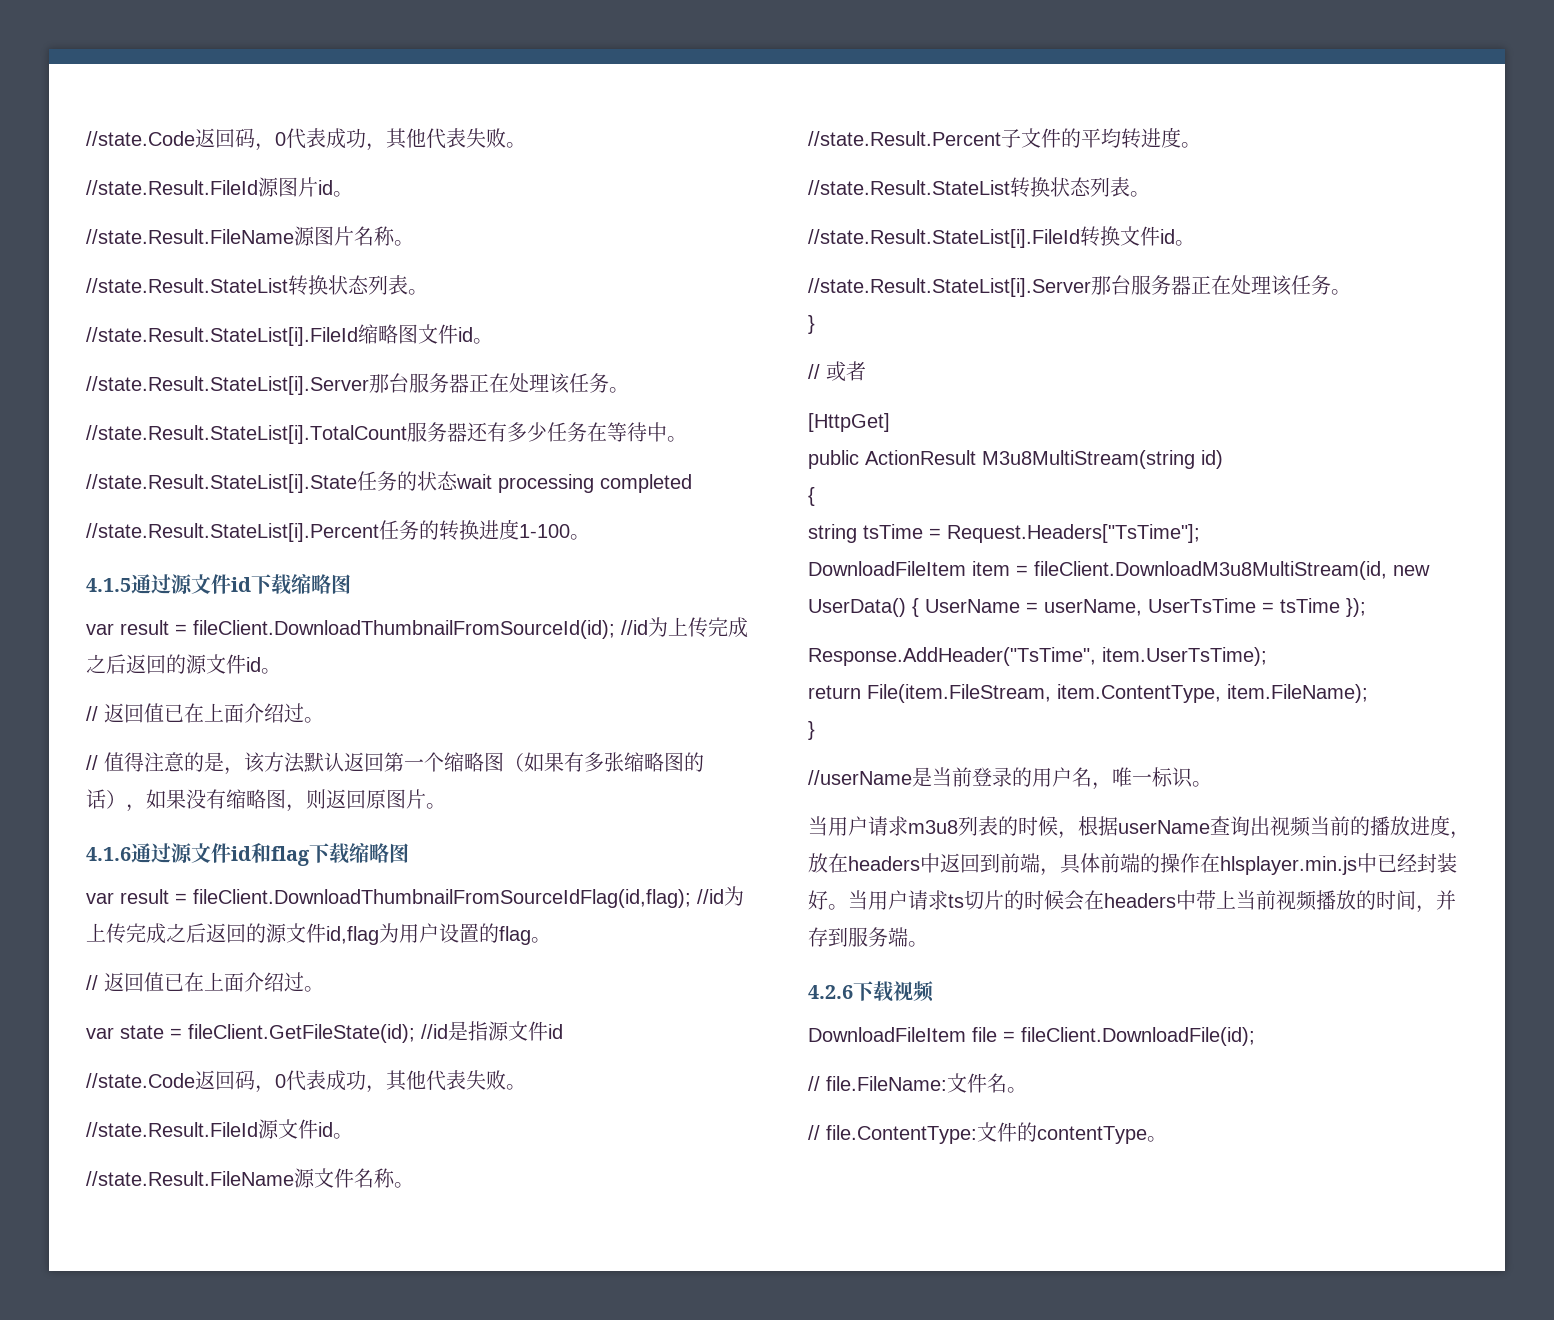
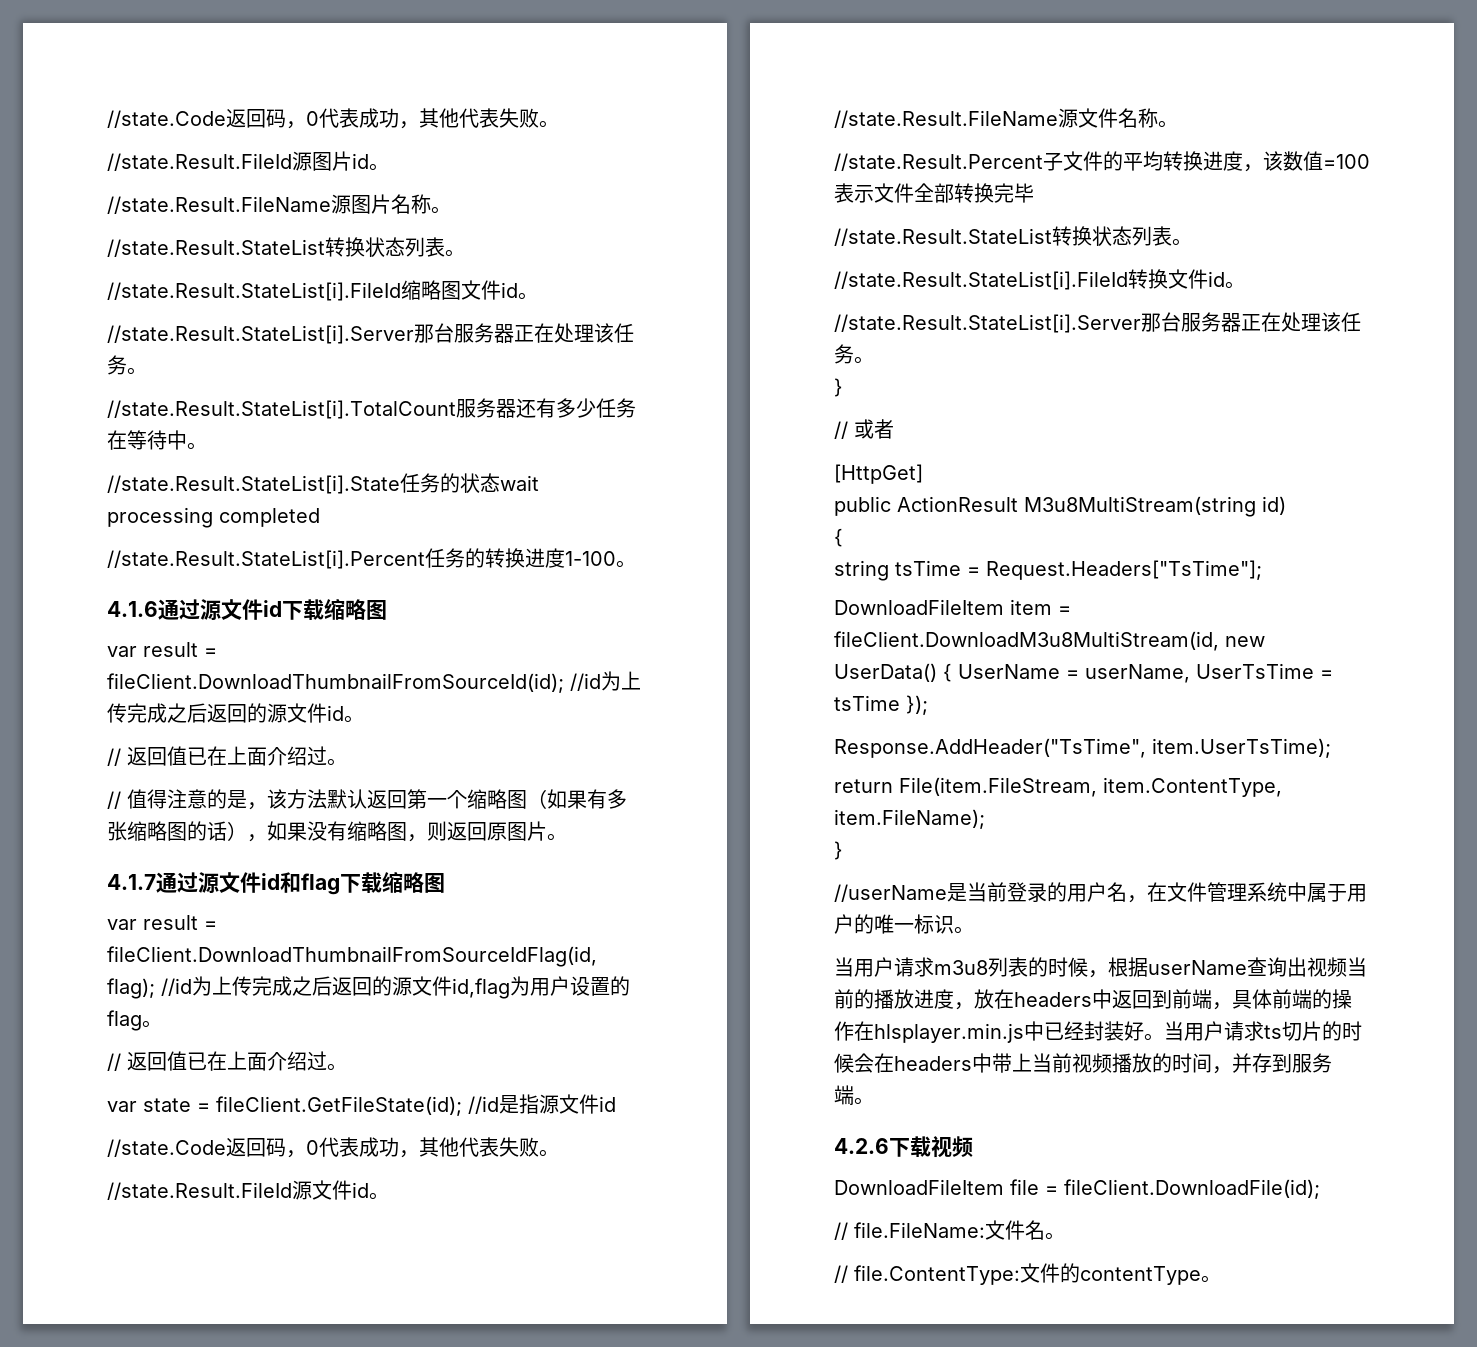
- 4.1.5通过源文件id下载缩略图
+ 4.1.6通过源文件id下载缩略图
- 4.1.6通过源文件id和flag下载缩略图
+ 4.1.7通过源文件id和flag下载缩略图
- //state.Result.Percent子文件的平均转进度。
+ //state.Result.Percent子文件的平均转换进度，该数值=100表示文件全部转换完毕
- //userName是当前登录的用户名，唯一标识。
+ //userName是当前登录的用户名，在文件管理系统中属于用户的唯一标识。

